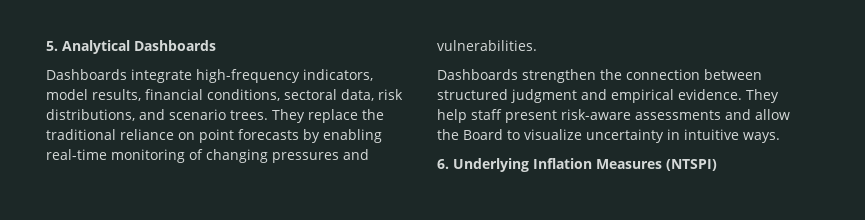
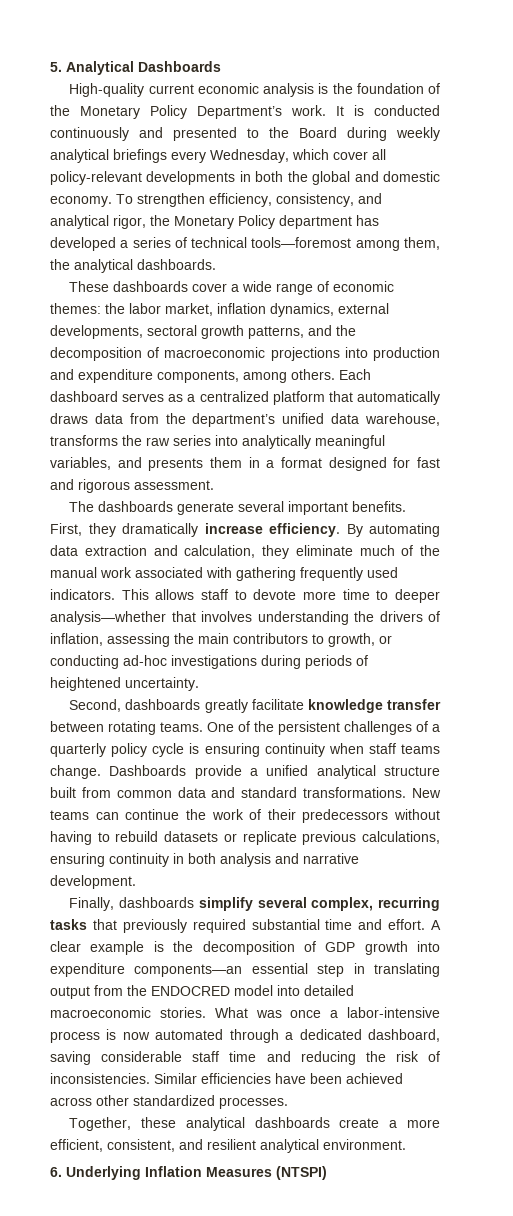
- Dashboards integrate high-frequency indicators, model results, financial conditions, sectoral data, risk distributions, and scenario trees. They replace the traditional reliance on point forecasts by enabling real-time monitoring of changing pressures and vulnerabilities.
- Dashboards strengthen the connection between structured judgment and empirical evidence. They help staff present risk-aware assessments and allow the Board to visualize uncertainty in intuitive ways.
+ High-quality current economic analysis is the foundation of the Monetary Policy Department’s work. It is conducted continuously and presented to the Board during weekly analytical briefings every Wednesday, which cover all policy-relevant developments in both the global and domestic economy. To strengthen efficiency, consistency, and analytical rigor, the Monetary Policy department has developed a series of technical tools—foremost among them, the analytical dashboards.
+ These dashboards cover a wide range of economic themes: the labor market, inflation dynamics, external developments, sectoral growth patterns, and the decomposition of macroeconomic projections into production and expenditure components, among others. Each dashboard serves as a centralized platform that automatically draws data from the department’s unified data warehouse, transforms the raw series into analytically meaningful variables, and presents them in a format designed for fast and rigorous assessment.
+ The dashboards generate several important benefits. First, they dramatically increase efficiency. By automating data extraction and calculation, they eliminate much of the manual work associated with gathering frequently used indicators. This allows staff to devote more time to deeper analysis—whether that involves understanding the drivers of inflation, assessing the main contributors to growth, or conducting ad-hoc investigations during periods of heightened uncertainty.
+ Second, dashboards greatly facilitate knowledge transfer between rotating teams. One of the persistent challenges of a quarterly policy cycle is ensuring continuity when staff teams change. Dashboards provide a unified analytical structure built from common data and standard transformations. New teams can continue the work of their predecessors without having to rebuild datasets or replicate previous calculations, ensuring continuity in both analysis and narrative development.
+ Finally, dashboards simplify several complex, recurring tasks that previously required substantial time and effort. A clear example is the decomposition of GDP growth into expenditure components—an essential step in translating output from the ENDOCRED model into detailed macroeconomic stories. What was once a labor-intensive process is now automated through a dedicated dashboard, saving considerable staff time and reducing the risk of inconsistencies. Similar efficiencies have been achieved across other standardized processes.
+ Together, these analytical dashboards create a more efficient, consistent, and resilient analytical environment.

